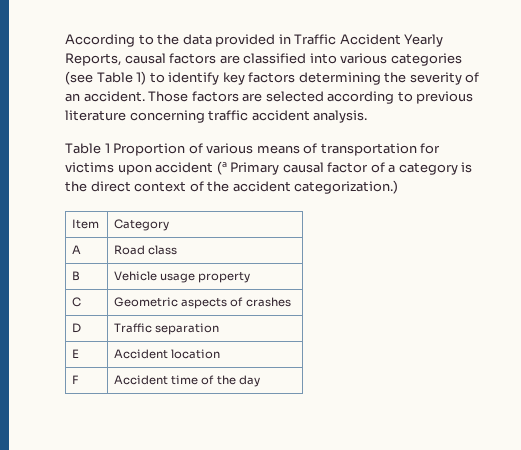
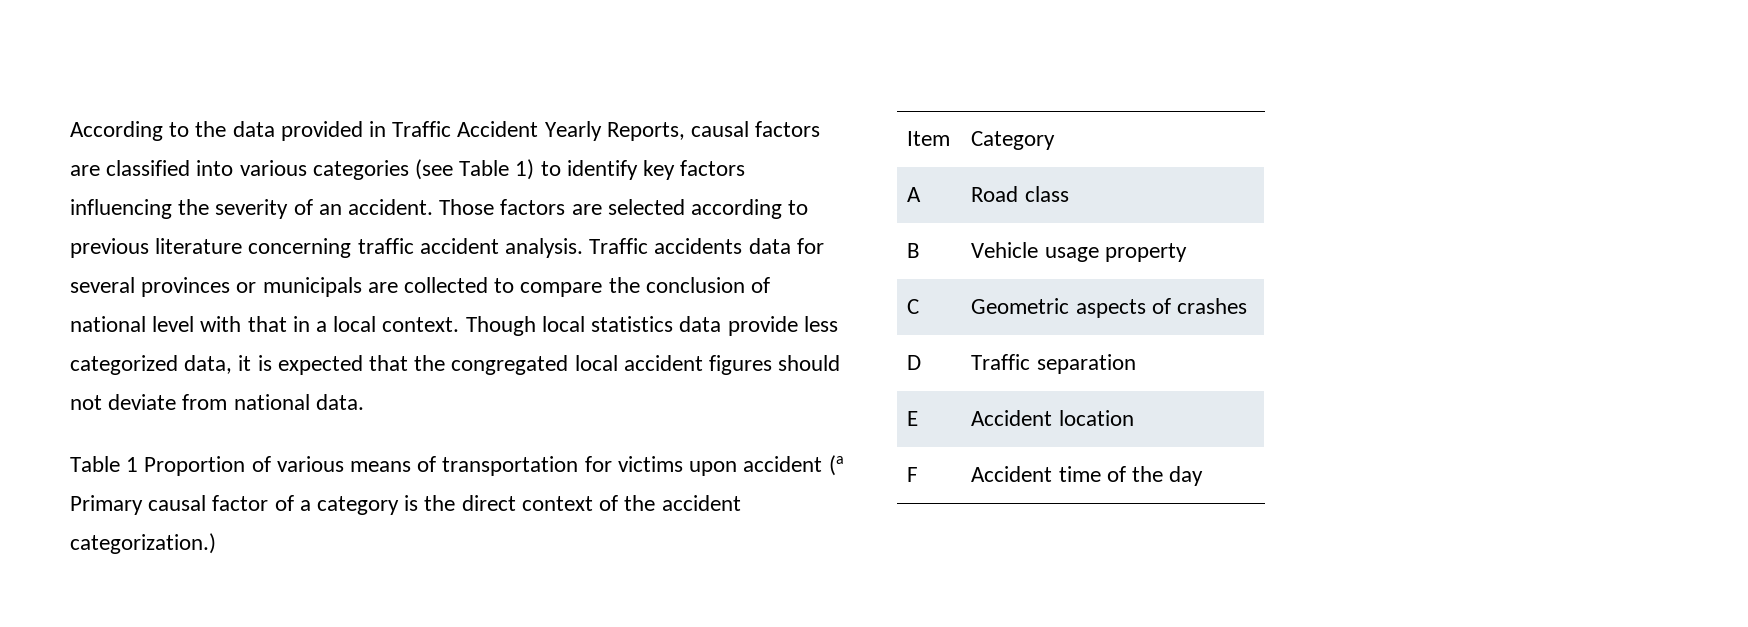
- According to the data provided in Traffic Accident Yearly Reports, causal factors are classified into various categories (see Table 1) to identify key factors determining the severity of an accident.
+ According to the data provided in Traffic Accident Yearly Reports, causal factors are classified into various categories (see Table 1) to identify key factors influencing the severity of an accident.
+ Traffic accidents data for several provinces or municipals are collected to compare the conclusion of national level with that in a local context. Though local statistics data provide less categorized data, it is expected that the congregated local accident figures should not deviate from national data.

